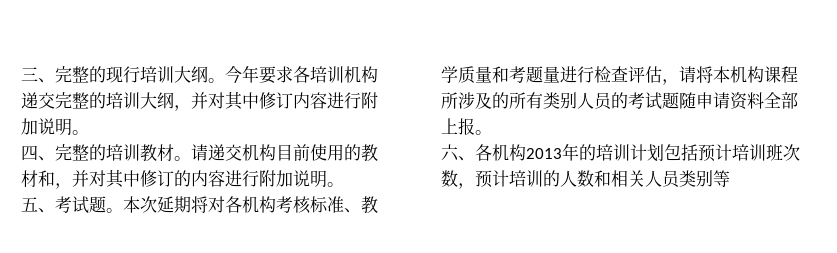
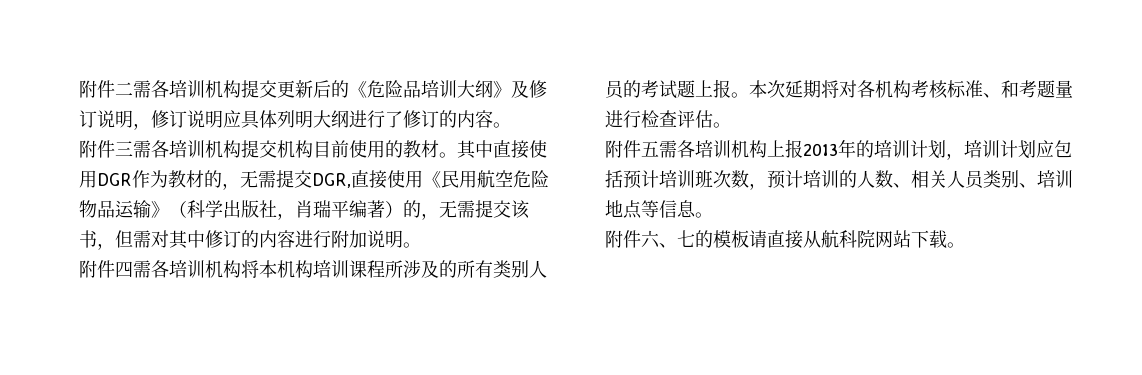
- 三、完整的现行培训大纲。今年要求各培训机构递交完整的培训大纲，并对其中修订内容进行附加说明。
- 四、完整的培训教材。请递交机构目前使用的教材和，并对其中修订的内容进行附加说明。
+ 附件二需各培训机构提交更新后的《危险品培训大纲》及修订说明，修订说明应具体列明大纲进行了修订的内容。
+ 附件三需各培训机构提交机构目前使用的教材。其中直接使用DGR作为教材的，无需提交DGR,直接使用《民用航空危险物品运输》（科学出版社，肖瑞平编著）的，无需提交该书，但需对其中修订的内容进行附加说明。
- 五、考试题。本次延期将对各机构考核标准、教学质量和考题量进行检查评估，请将本机构课程所涉及的所有类别人员的考试题随申请资料全部上报。
- 六、各机构2013年的培训计划包括预计培训班次数，预计培训的人数和相关人员类别等
+ 附件四需各培训机构将本机构培训课程所涉及的所有类别人员的考试题上报。本次延期将对各机构考核标准、和考题量进行检查评估。
+ 附件五需各培训机构上报2013年的培训计划，培训计划应包括预计培训班次数，预计培训的人数、相关人员类别、培训地点等信息。
+ 附件六、七的模板请直接从航科院网站下载。

